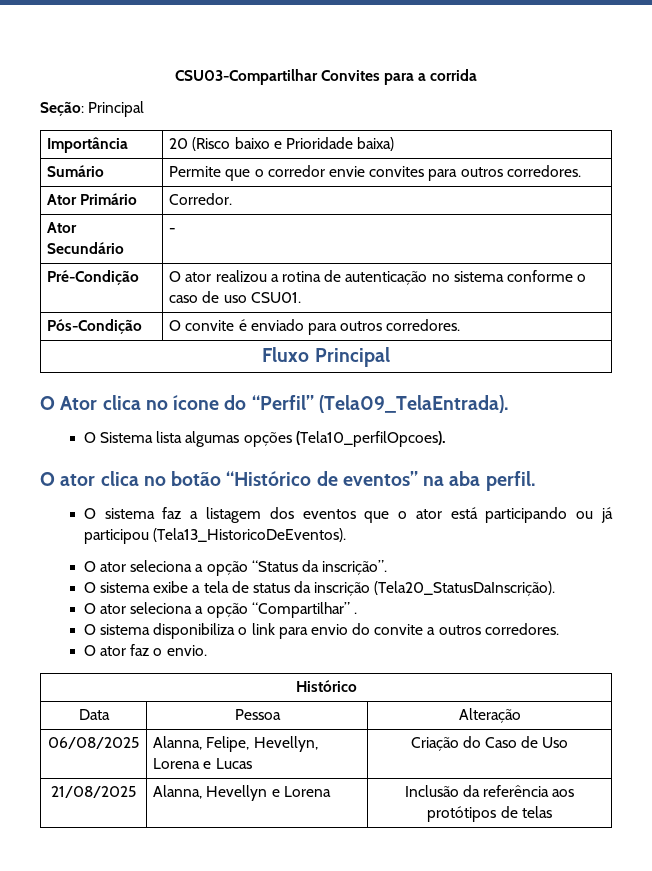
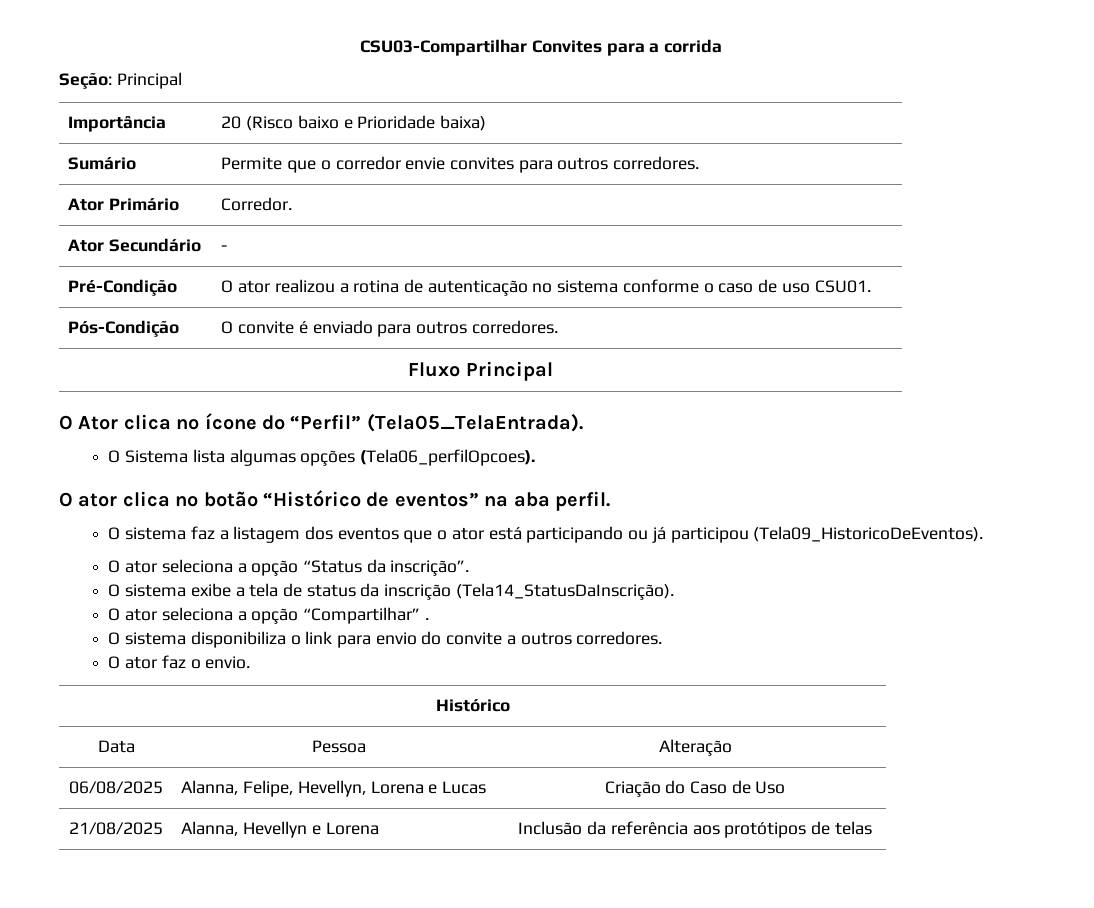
- O Ator clica no ícone do “Perfil” (Tela09_TelaEntrada).
+ O Ator clica no ícone do “Perfil” (Tela05_TelaEntrada).
- O Sistema lista algumas opções (Tela10_perfilOpcoes).
+ O Sistema lista algumas opções (Tela06_perfilOpcoes).
- O sistema faz a listagem dos eventos que o ator está participando ou já participou (Tela13_HistoricoDeEventos).
+ O sistema faz a listagem dos eventos que o ator está participando ou já participou (Tela09_HistoricoDeEventos).
- O sistema exibe a tela de status da inscrição (Tela20_StatusDaInscrição).
+ O sistema exibe a tela de status da inscrição (Tela14_StatusDaInscrição).

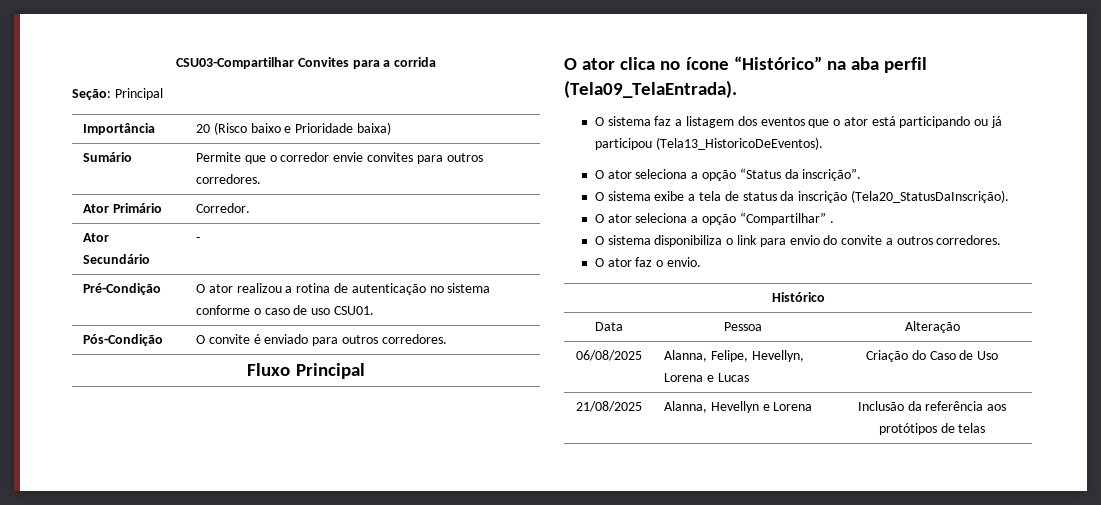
- O Ator clica no ícone do “Perfil” (Tela05_TelaEntrada).
- O Sistema lista algumas opções (Tela06_perfilOpcoes).
- O ator clica no botão “Histórico de eventos” na aba perfil.
+ O ator clica no ícone “Histórico” na aba perfil (Tela09_TelaEntrada).
- O sistema faz a listagem dos eventos que o ator está participando ou já participou (Tela09_HistoricoDeEventos).
+ O sistema faz a listagem dos eventos que o ator está participando ou já participou (Tela13_HistoricoDeEventos).
- O sistema exibe a tela de status da inscrição (Tela14_StatusDaInscrição).
+ O sistema exibe a tela de status da inscrição (Tela20_StatusDaInscrição).

